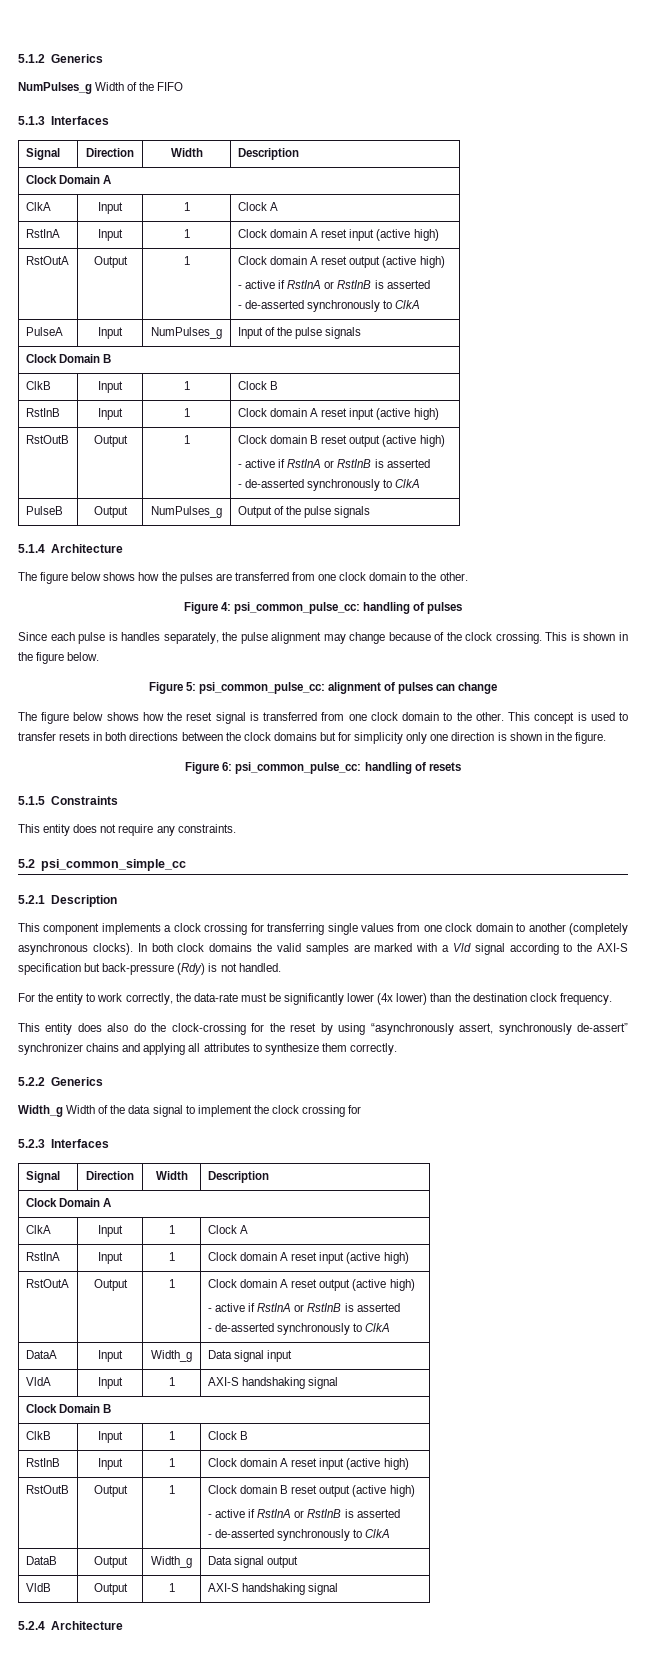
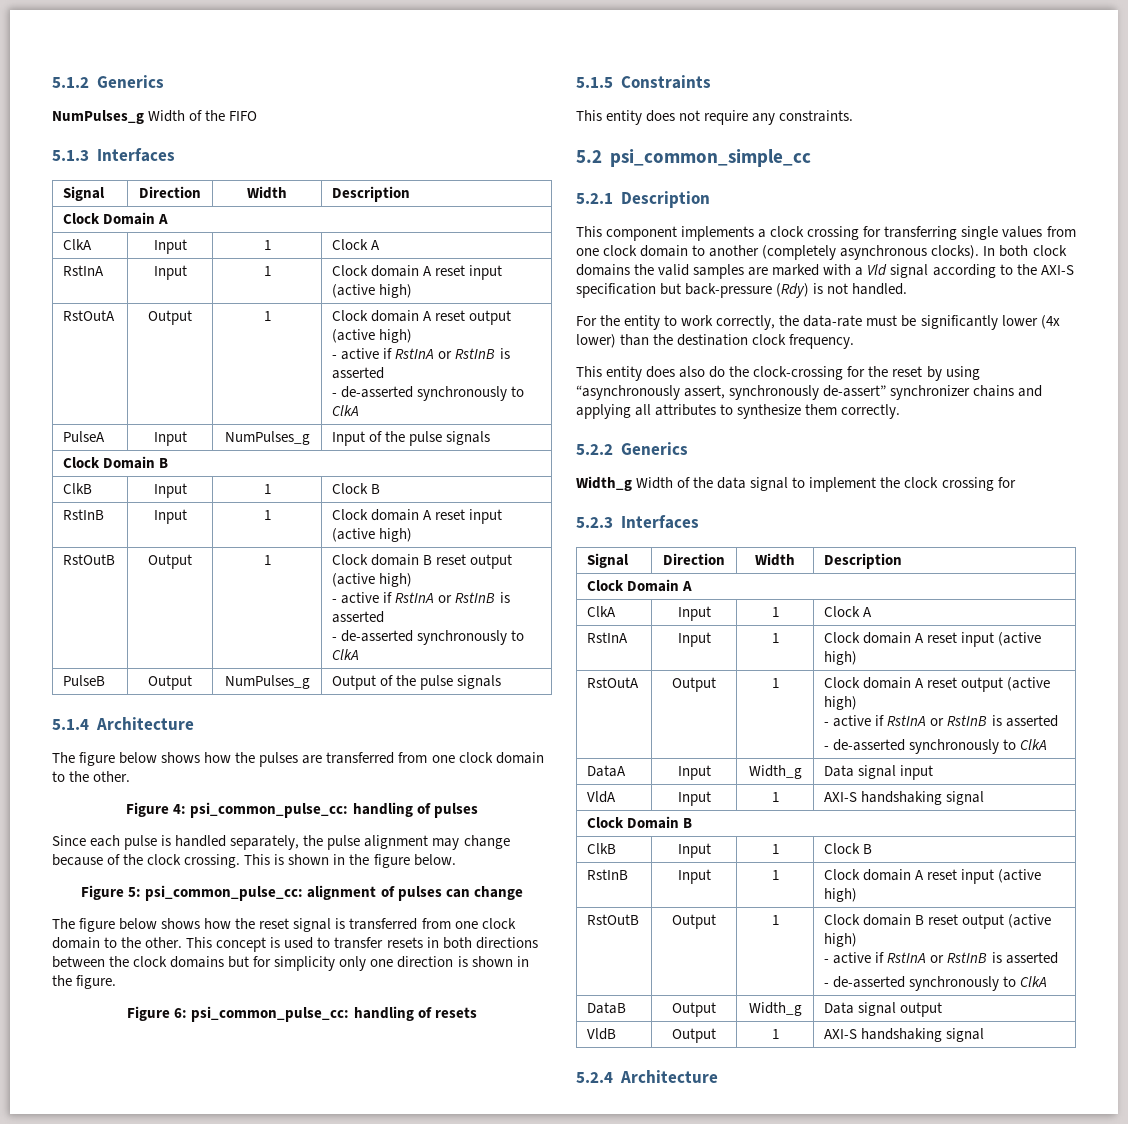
- Since each pulse is handles separately, the pulse alignment may change because of the clock crossing.
+ Since each pulse is handled separately, the pulse alignment may change because of the clock crossing.

